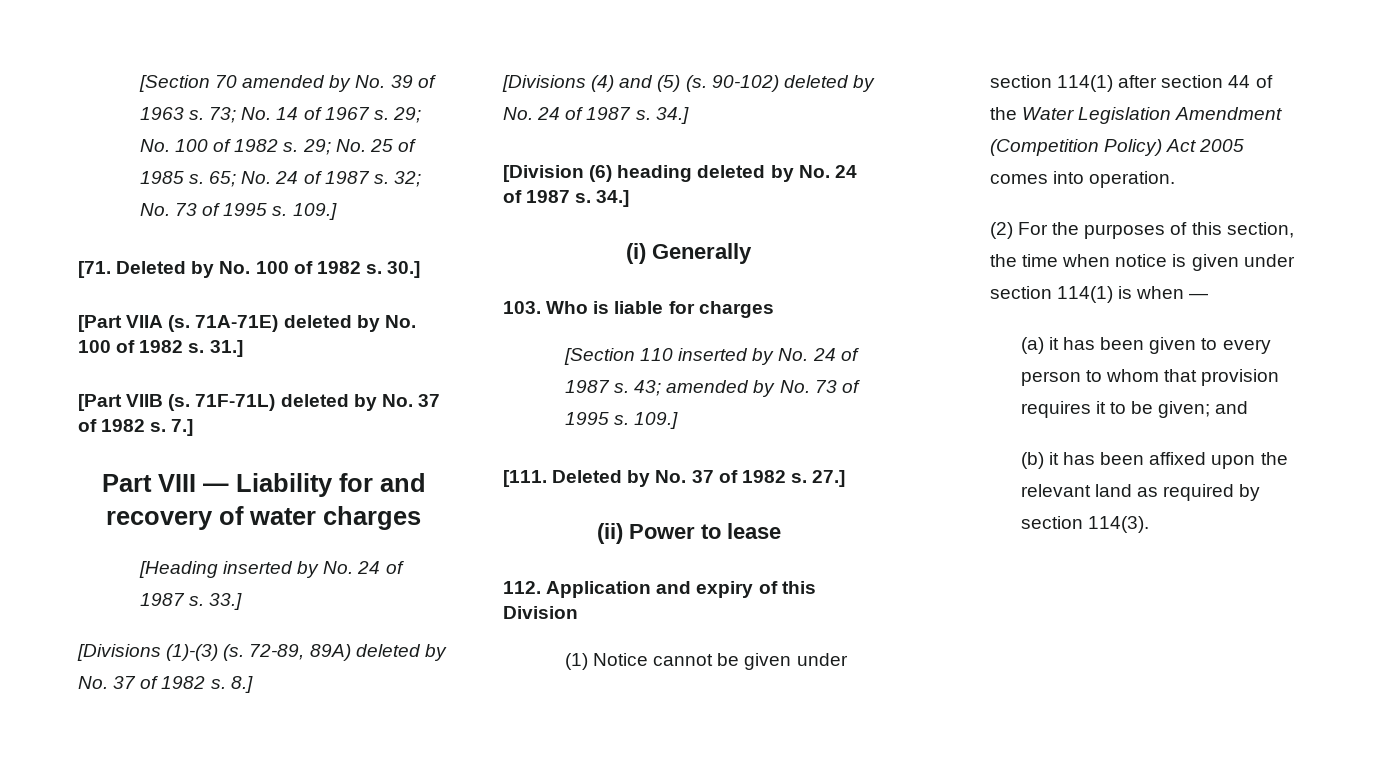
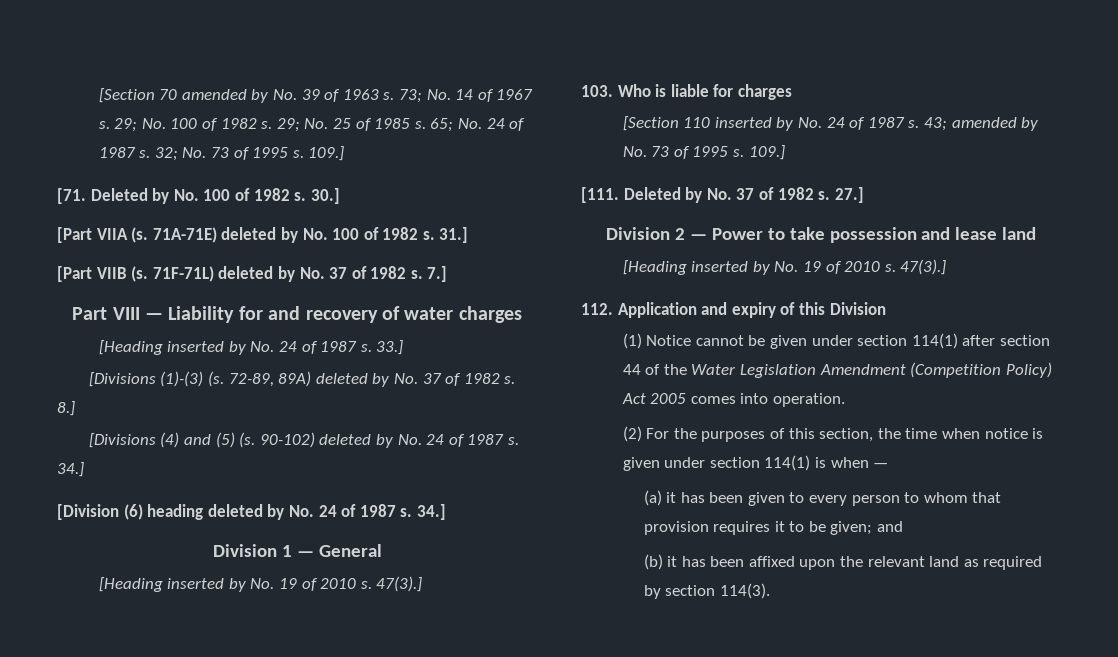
- (i) Generally
+ Division 1 — General
+ [Heading inserted by No. 19 of 2010 s. 47(3).]
- (ii) Power to lease
+ Division 2 — Power to take possession and lease land
+ [Heading inserted by No. 19 of 2010 s. 47(3).]

